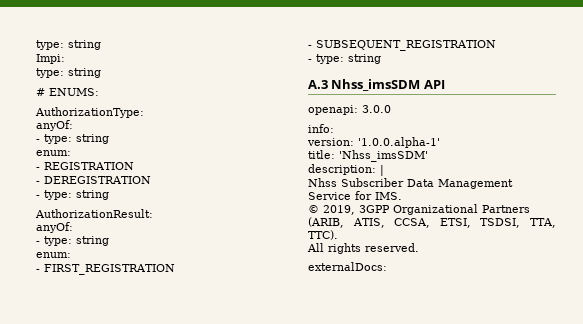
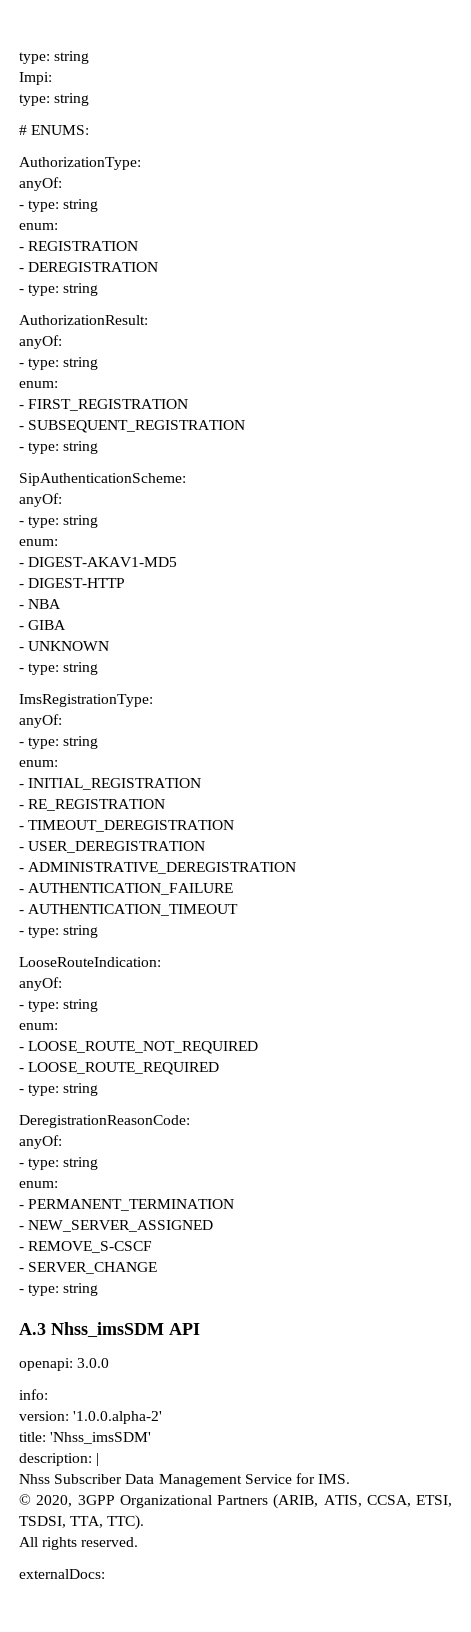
+ SipAuthenticationScheme:
+ anyOf:
+ - type: string
+ enum:
+ - DIGEST-AKAV1-MD5
+ - DIGEST-HTTP
+ - NBA
+ - GIBA
+ - UNKNOWN
+ - type: string
+ ImsRegistrationType:
+ anyOf:
+ - type: string
+ enum:
+ - INITIAL_REGISTRATION
+ - RE_REGISTRATION
+ - TIMEOUT_DEREGISTRATION
+ - USER_DEREGISTRATION
+ - ADMINISTRATIVE_DEREGISTRATION
+ - AUTHENTICATION_FAILURE
+ - AUTHENTICATION_TIMEOUT
+ - type: string
+ LooseRouteIndication:
+ anyOf:
+ - type: string
+ enum:
+ - LOOSE_ROUTE_NOT_REQUIRED
+ - LOOSE_ROUTE_REQUIRED
+ - type: string
+ DeregistrationReasonCode:
+ anyOf:
+ - type: string
+ enum:
+ - PERMANENT_TERMINATION
+ - NEW_SERVER_ASSIGNED
+ - REMOVE_S-CSCF
+ - SERVER_CHANGE
+ - type: string
- version: '1.0.0.alpha-1'
+ version: '1.0.0.alpha-2'
- © 2019, 3GPP Organizational Partners (ARIB, ATIS, CCSA, ETSI, TSDSI, TTA, TTC).
+ © 2020, 3GPP Organizational Partners (ARIB, ATIS, CCSA, ETSI, TSDSI, TTA, TTC).

